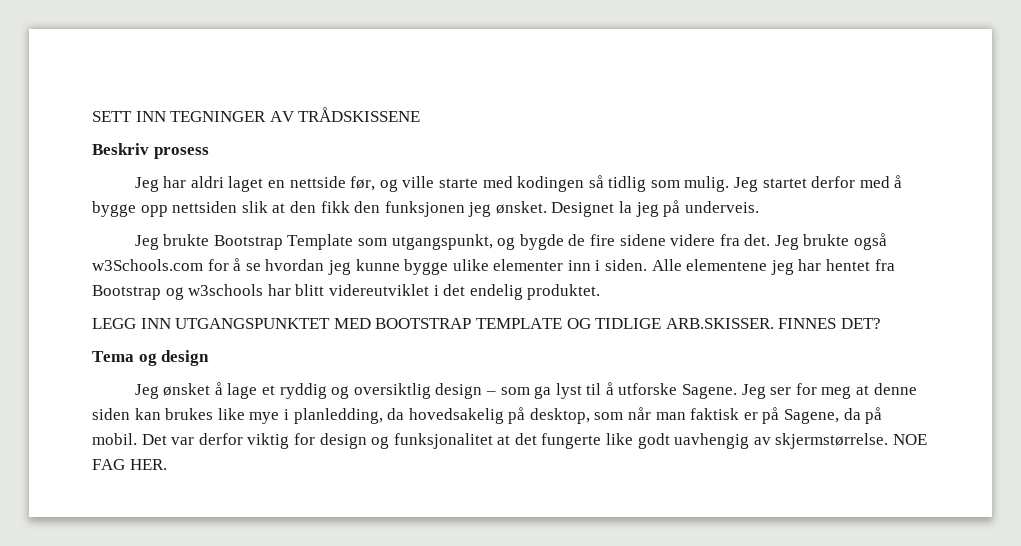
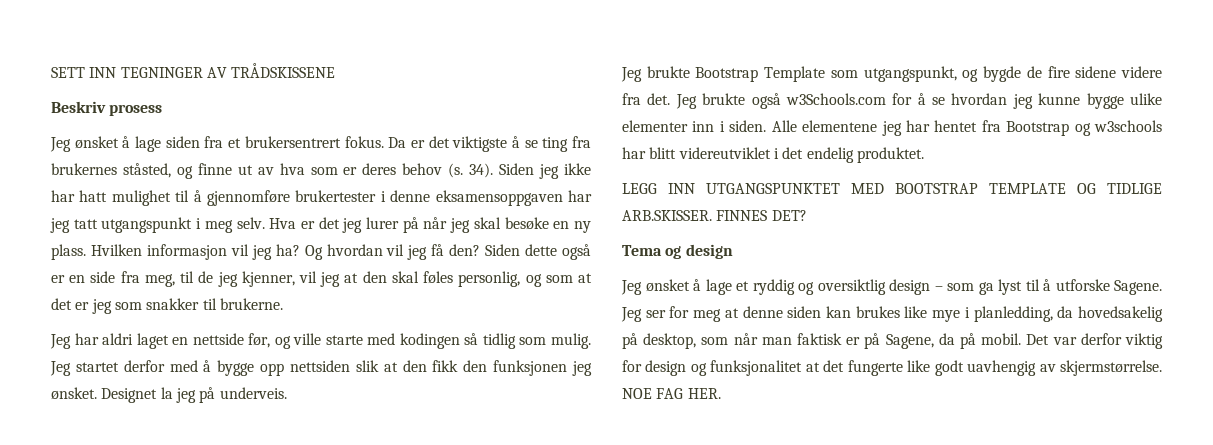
+ Jeg ønsket å lage siden fra et brukersentrert fokus. Da er det viktigste å se ting fra brukernes ståsted, og finne ut av hva som er deres behov (s. 34). Siden jeg ikke har hatt mulighet til å gjennomføre brukertester i denne eksamensoppgaven har jeg tatt utgangspunkt i meg selv. Hva er det jeg lurer på når jeg skal besøke en ny plass. Hvilken informasjon vil jeg ha? Og hvordan vil jeg få den? Siden dette også er en side fra meg, til de jeg kjenner, vil jeg at den skal føles personlig, og som at det er jeg som snakker til brukerne.

